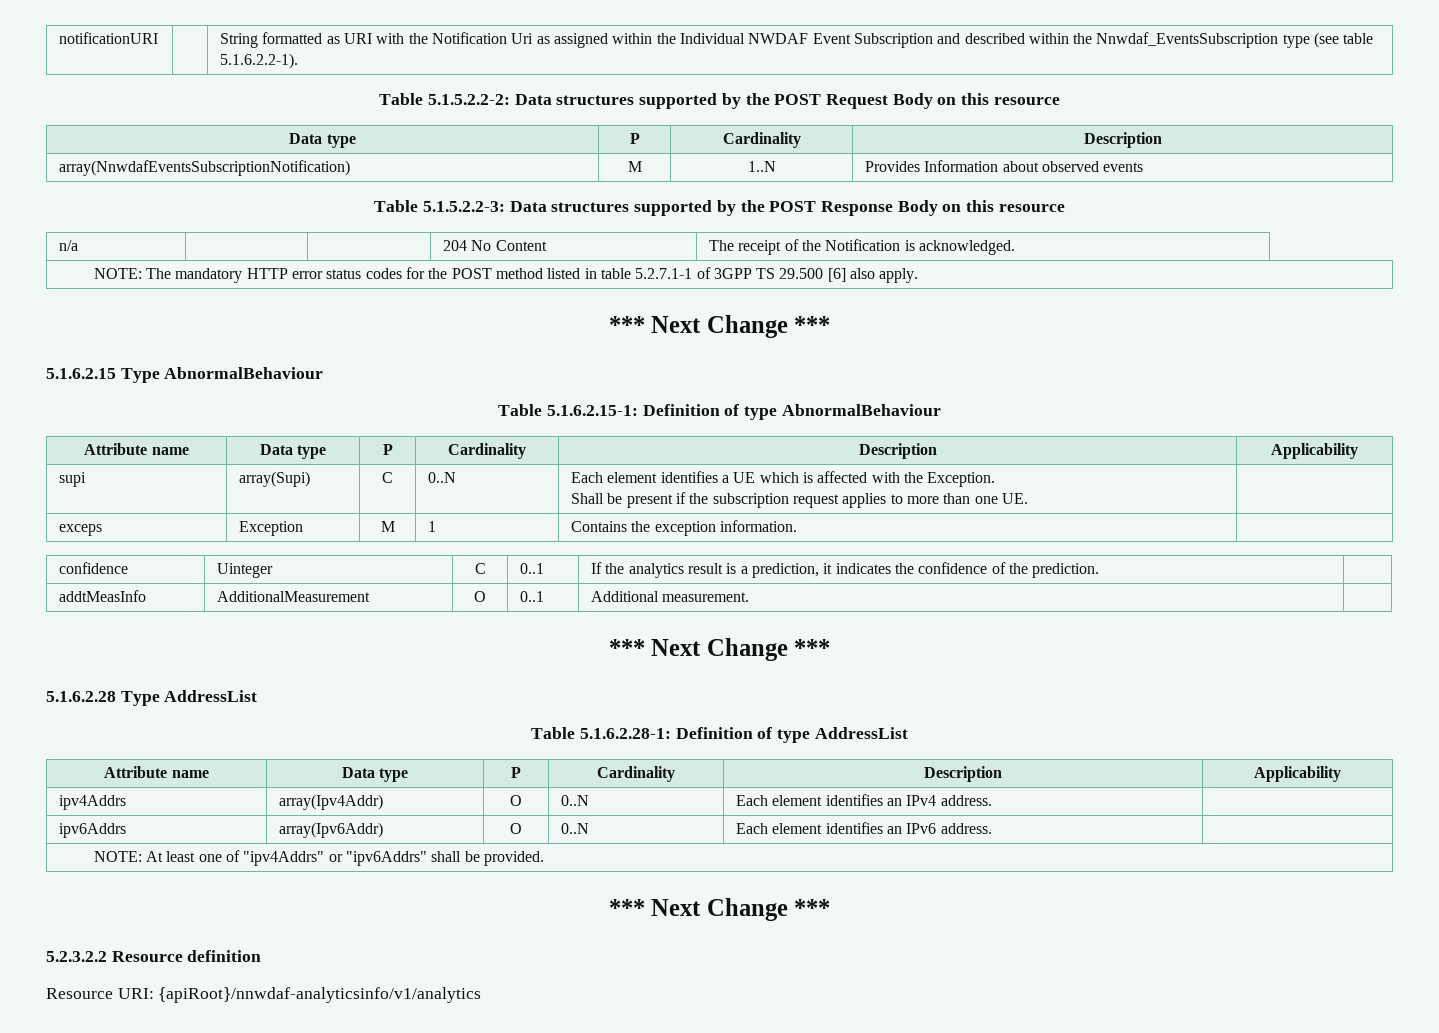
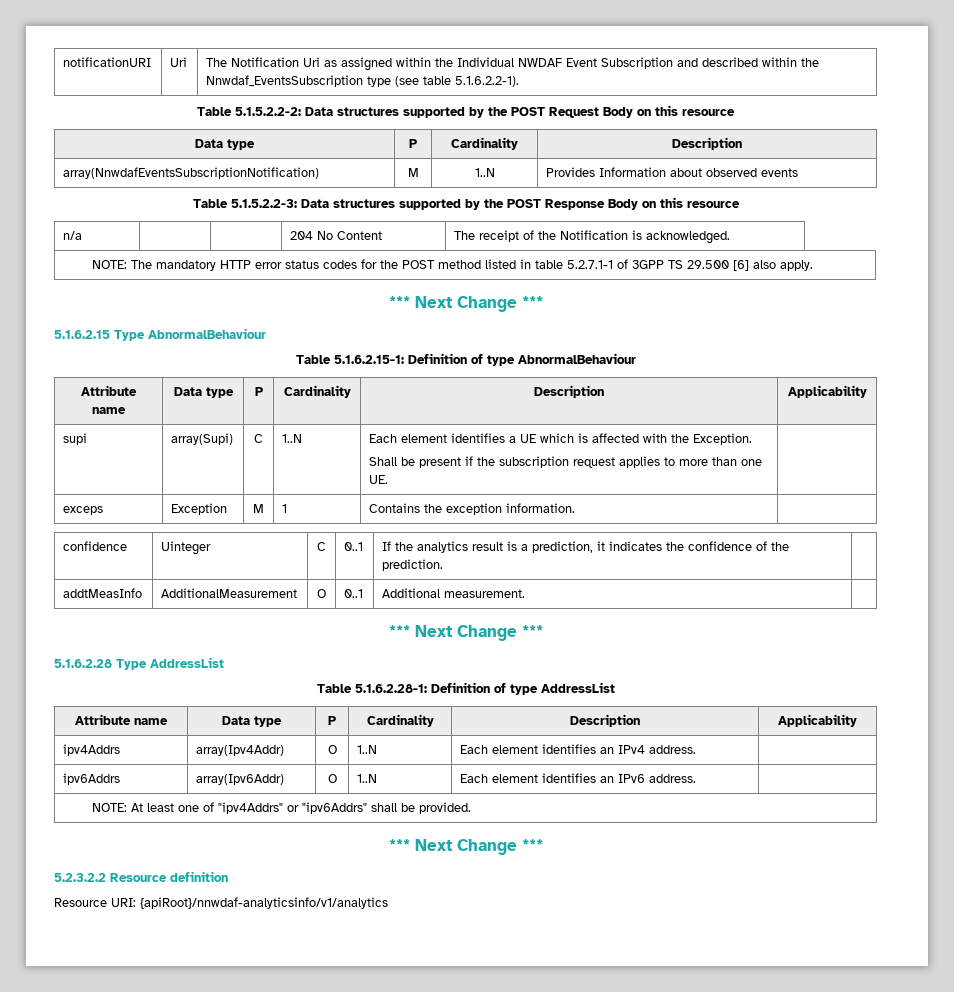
- notificationURI | | String formatted as URI with the Notification Uri as assigned within the Individual NWDAF Event Subscription and described within the Nnwdaf_EventsSubscription type (see table 5.1.6.2.2-1).
+ notificationURI | Uri | The Notification Uri as assigned within the Individual NWDAF Event Subscription and described within the Nnwdaf_EventsSubscription type (see table 5.1.6.2.2-1).
- supi | array(Supi) | C | 0..N | Each element identifies a UE which is affected with the Exception.
+ supi | array(Supi) | C | 1..N | Each element identifies a UE which is affected with the Exception.
- ipv4Addrs | array(Ipv4Addr) | O | 0..N | Each element identifies an IPv4 address. |
+ ipv4Addrs | array(Ipv4Addr) | O | 1..N | Each element identifies an IPv4 address. |
- ipv6Addrs | array(Ipv6Addr) | O | 0..N | Each element identifies an IPv6 address. |
+ ipv6Addrs | array(Ipv6Addr) | O | 1..N | Each element identifies an IPv6 address. |

